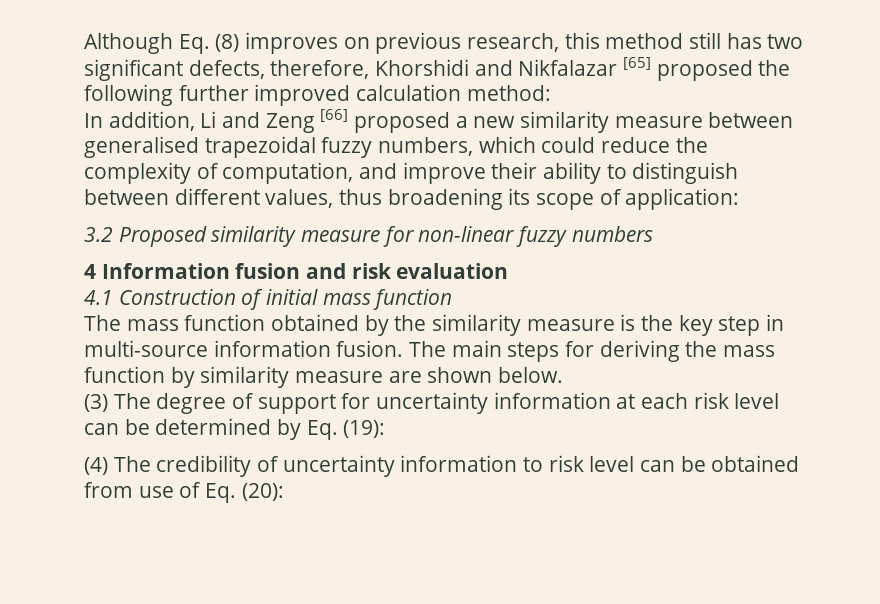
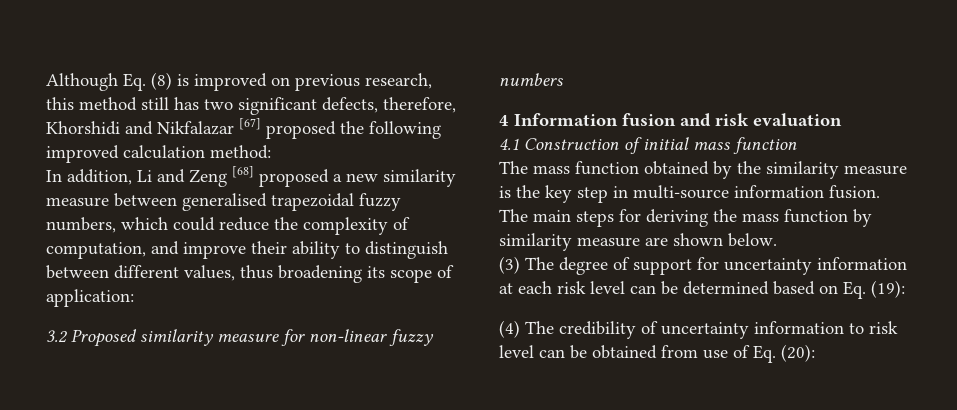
- Although Eq. (8) improves on previous research, this method still has two significant defects, therefore, Khorshidi and Nikfalazar [65] proposed the following further improved calculation method:
+ Although Eq. (8) is improved on previous research, this method still has two significant defects, therefore, Khorshidi and Nikfalazar [67] proposed the following improved calculation method:
- In addition, Li and Zeng [66] proposed a new similarity measure between generalised trapezoidal fuzzy numbers, which could reduce the complexity of computation, and improve their ability to distinguish between different values, thus broadening its scope of application:
+ In addition, Li and Zeng [68] proposed a new similarity measure between generalised trapezoidal fuzzy numbers, which could reduce the complexity of computation, and improve their ability to distinguish between different values, thus broadening its scope of application:
- (3) The degree of support for uncertainty information at each risk level can be determined by Eq. (19):
+ (3) The degree of support for uncertainty information at each risk level can be determined based on Eq. (19):

